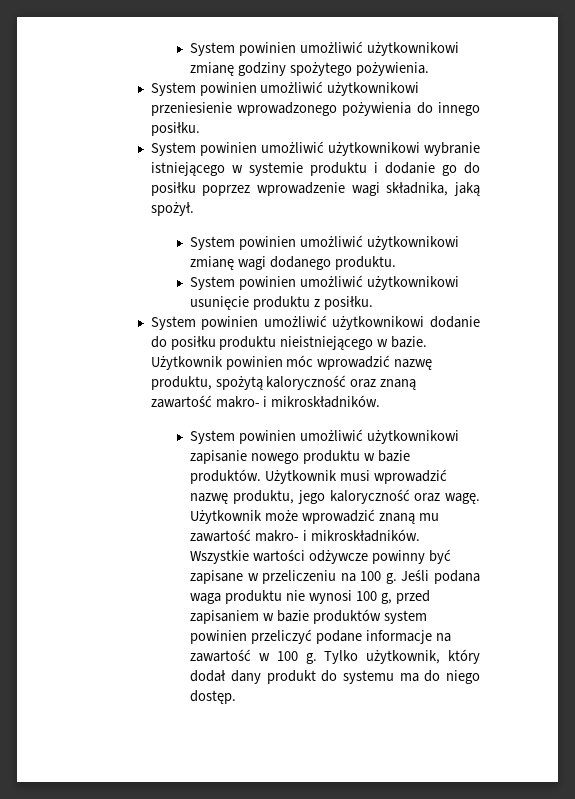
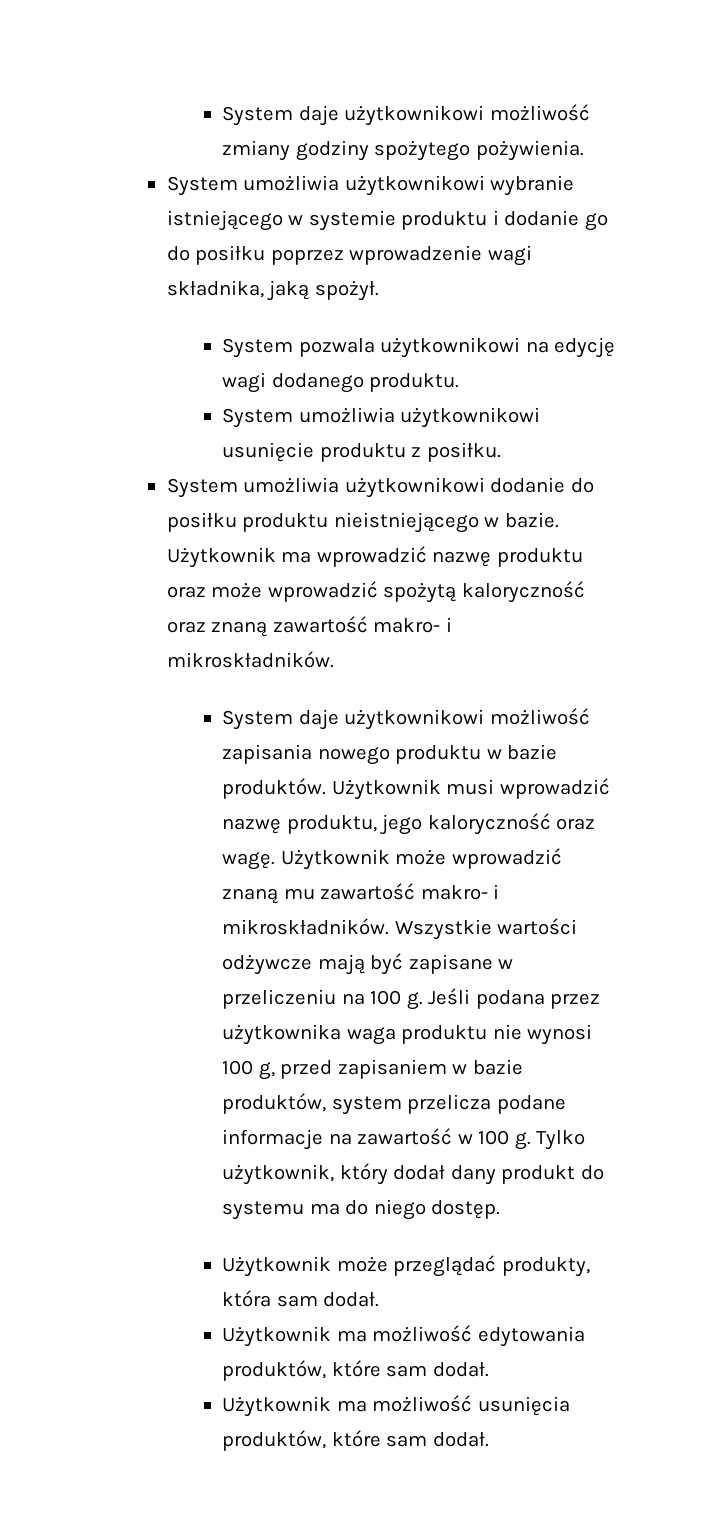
- System powinien umożliwić użytkownikowi zmianę godziny spożytego pożywienia.
+ System daje użytkownikowi możliwość zmiany godziny spożytego pożywienia.
- System powinien umożliwić użytkownikowi przeniesienie wprowadzonego pożywienia do innego posiłku.
- System powinien umożliwić użytkownikowi wybranie istniejącego w systemie produktu i dodanie go do posiłku poprzez wprowadzenie wagi składnika, jaką spożył.
+ System umożliwia użytkownikowi wybranie istniejącego w systemie produktu i dodanie go do posiłku poprzez wprowadzenie wagi składnika, jaką spożył.
- System powinien umożliwić użytkownikowi zmianę wagi dodanego produktu.
+ System pozwala użytkownikowi na edycję wagi dodanego produktu.
- System powinien umożliwić użytkownikowi usunięcie produktu z posiłku.
+ System umożliwia użytkownikowi usunięcie produktu z posiłku.
- System powinien umożliwić użytkownikowi dodanie do posiłku produktu nieistniejącego w bazie.
+ System umożliwia użytkownikowi dodanie do posiłku produktu nieistniejącego w bazie.
- Użytkownik powinien móc wprowadzić nazwę produktu, spożytą kaloryczność oraz znaną zawartość makro- i mikroskładników.
+ Użytkownik ma wprowadzić nazwę produktu oraz może wprowadzić spożytą kaloryczność oraz znaną zawartość makro- i mikroskładników.
- System powinien umożliwić użytkownikowi zapisanie nowego produktu w bazie produktów.
+ System daje użytkownikowi możliwość zapisania nowego produktu w bazie produktów.
- Wszystkie wartości odżywcze powinny być zapisane w przeliczeniu na 100 g.
+ Wszystkie wartości odżywcze mają być zapisane w przeliczeniu na 100 g.
- Jeśli podana waga produktu nie wynosi 100 g, przed zapisaniem w bazie produktów system powinien przeliczyć podane informacje na zawartość w 100 g.
+ Jeśli podana przez użytkownika waga produktu nie wynosi 100 g, przed zapisaniem w bazie produktów, system przelicza podane informacje na zawartość w 100 g.
+ Użytkownik może przeglądać produkty, która sam dodał.
+ Użytkownik ma możliwość edytowania produktów, które sam dodał.
+ Użytkownik ma możliwość usunięcia produktów, które sam dodał.

